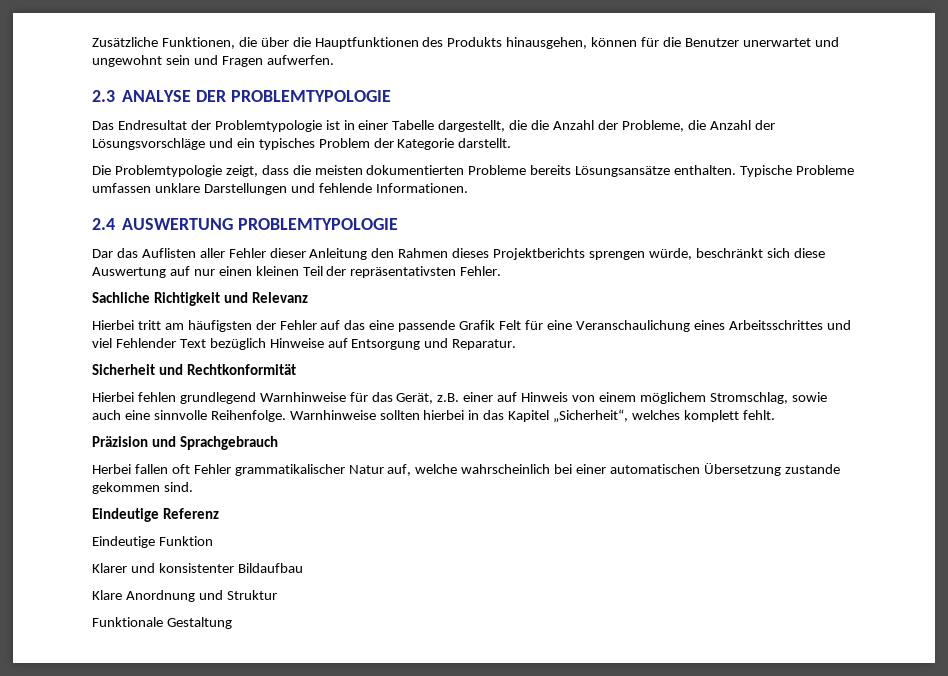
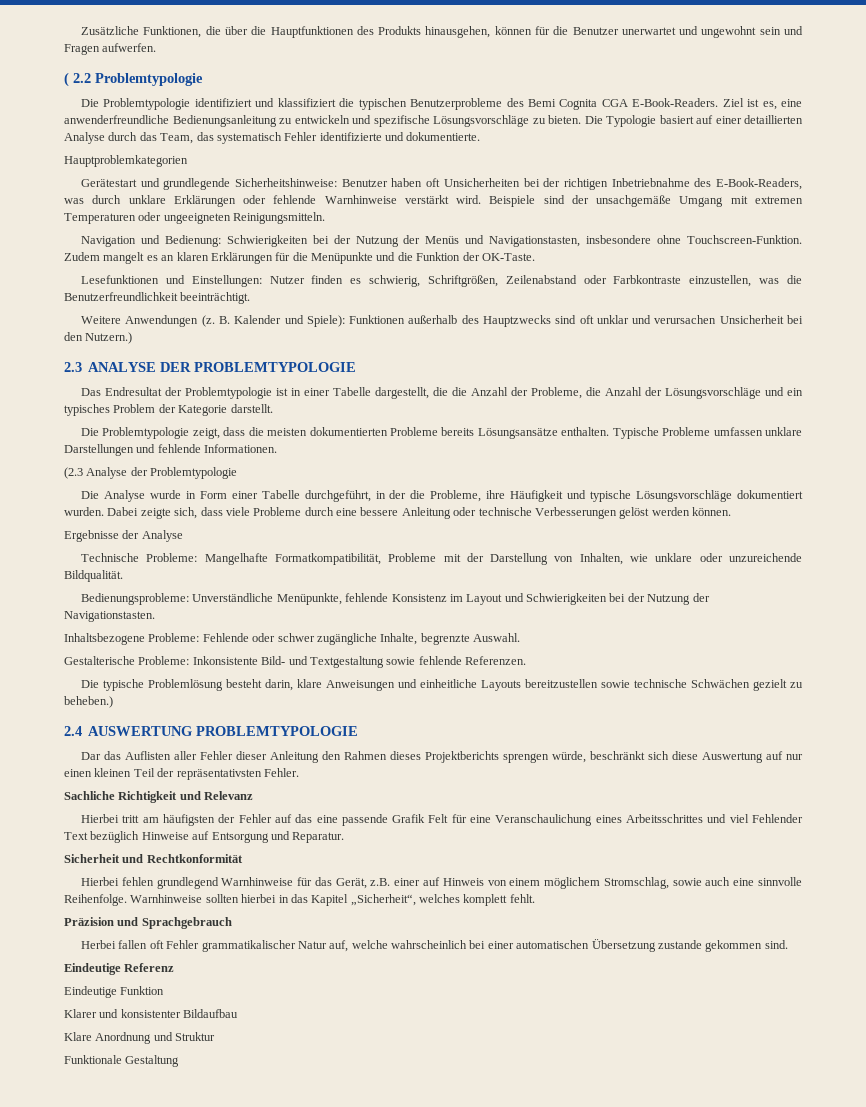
+ ( 2.2 Problemtypologie
+ Die Problemtypologie identifiziert und klassifiziert die typischen Benutzerprobleme des Bemi Cognita CGA E-Book-Readers. Ziel ist es, eine anwenderfreundliche Bedienungsanleitung zu entwickeln und spezifische Lösungsvorschläge zu bieten. Die Typologie basiert auf einer detaillierten Analyse durch das Team, das systematisch Fehler identifizierte und dokumentierte.
+ Hauptproblemkategorien
+ Gerätestart und grundlegende Sicherheitshinweise: Benutzer haben oft Unsicherheiten bei der richtigen Inbetriebnahme des E-Book-Readers, was durch unklare Erklärungen oder fehlende Warnhinweise verstärkt wird. Beispiele sind der unsachgemäße Umgang mit extremen Temperaturen oder ungeeigneten Reinigungsmitteln.
+ Navigation und Bedienung: Schwierigkeiten bei der Nutzung der Menüs und Navigationstasten, insbesondere ohne Touchscreen-Funktion. Zudem mangelt es an klaren Erklärungen für die Menüpunkte und die Funktion der OK-Taste.
+ Lesefunktionen und Einstellungen: Nutzer finden es schwierig, Schriftgrößen, Zeilenabstand oder Farbkontraste einzustellen, was die Benutzerfreundlichkeit beeinträchtigt.
+ Weitere Anwendungen (z. B. Kalender und Spiele): Funktionen außerhalb des Hauptzwecks sind oft unklar und verursachen Unsicherheit bei den Nutzern.)
+ (2.3 Analyse der Problemtypologie
+ Die Analyse wurde in Form einer Tabelle durchgeführt, in der die Probleme, ihre Häufigkeit und typische Lösungsvorschläge dokumentiert wurden. Dabei zeigte sich, dass viele Probleme durch eine bessere Anleitung oder technische Verbesserungen gelöst werden können.
+ Ergebnisse der Analyse
+ Technische Probleme: Mangelhafte Formatkompatibilität, Probleme mit der Darstellung von Inhalten, wie unklare oder unzureichende Bildqualität.
+ Bedienungsprobleme: Unverständliche Menüpunkte, fehlende Konsistenz im Layout und Schwierigkeiten bei der Nutzung der Navigationstasten.
+ Inhaltsbezogene Probleme: Fehlende oder schwer zugängliche Inhalte, begrenzte Auswahl.
+ Gestalterische Probleme: Inkonsistente Bild- und Textgestaltung sowie fehlende Referenzen.
+ Die typische Problemlösung besteht darin, klare Anweisungen und einheitliche Layouts bereitzustellen sowie technische Schwächen gezielt zu beheben.)

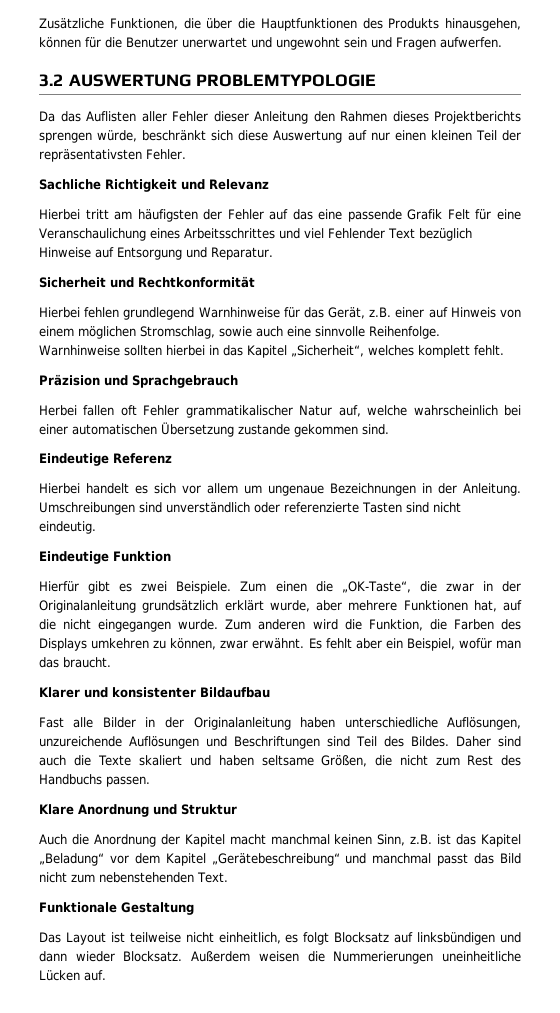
- ( 2.2 Problemtypologie
- Die Problemtypologie identifiziert und klassifiziert die typischen Benutzerprobleme des Bemi Cognita CGA E-Book-Readers. Ziel ist es, eine anwenderfreundliche Bedienungsanleitung zu entwickeln und spezifische Lösungsvorschläge zu bieten. Die Typologie basiert auf einer detaillierten Analyse durch das Team, das systematisch Fehler identifizierte und dokumentierte.
- Hauptproblemkategorien
- Gerätestart und grundlegende Sicherheitshinweise: Benutzer haben oft Unsicherheiten bei der richtigen Inbetriebnahme des E-Book-Readers, was durch unklare Erklärungen oder fehlende Warnhinweise verstärkt wird. Beispiele sind der unsachgemäße Umgang mit extremen Temperaturen oder ungeeigneten Reinigungsmitteln.
- Navigation und Bedienung: Schwierigkeiten bei der Nutzung der Menüs und Navigationstasten, insbesondere ohne Touchscreen-Funktion. Zudem mangelt es an klaren Erklärungen für die Menüpunkte und die Funktion der OK-Taste.
- Lesefunktionen und Einstellungen: Nutzer finden es schwierig, Schriftgrößen, Zeilenabstand oder Farbkontraste einzustellen, was die Benutzerfreundlichkeit beeinträchtigt.
- Weitere Anwendungen (z. B. Kalender und Spiele): Funktionen außerhalb des Hauptzwecks sind oft unklar und verursachen Unsicherheit bei den Nutzern.)
- 2.3 ANALYSE DER PROBLEMTYPOLOGIE
- Das Endresultat der Problemtypologie ist in einer Tabelle dargestellt, die die Anzahl der Probleme, die Anzahl der Lösungsvorschläge und ein typisches Problem der Kategorie darstellt.
- Die Problemtypologie zeigt, dass die meisten dokumentierten Probleme bereits Lösungsansätze enthalten. Typische Probleme umfassen unklare Darstellungen und fehlende Informationen.
- (2.3 Analyse der Problemtypologie
- Die Analyse wurde in Form einer Tabelle durchgeführt, in der die Probleme, ihre Häufigkeit und typische Lösungsvorschläge dokumentiert wurden. Dabei zeigte sich, dass viele Probleme durch eine bessere Anleitung oder technische Verbesserungen gelöst werden können.
- Ergebnisse der Analyse
- Technische Probleme: Mangelhafte Formatkompatibilität, Probleme mit der Darstellung von Inhalten, wie unklare oder unzureichende Bildqualität.
- Bedienungsprobleme: Unverständliche Menüpunkte, fehlende Konsistenz im Layout und Schwierigkeiten bei der Nutzung der Navigationstasten.
- Inhaltsbezogene Probleme: Fehlende oder schwer zugängliche Inhalte, begrenzte Auswahl.
- Gestalterische Probleme: Inkonsistente Bild- und Textgestaltung sowie fehlende Referenzen.
- Die typische Problemlösung besteht darin, klare Anweisungen und einheitliche Layouts bereitzustellen sowie technische Schwächen gezielt zu beheben.)
- 2.4 AUSWERTUNG PROBLEMTYPOLOGIE
+ 3.2 AUSWERTUNG PROBLEMTYPOLOGIE
- Dar das Auflisten aller Fehler dieser Anleitung den Rahmen dieses Projektberichts sprengen würde, beschränkt sich diese Auswertung auf nur einen kleinen Teil der repräsentativsten Fehler.
+ Da das Auflisten aller Fehler dieser Anleitung den Rahmen dieses Projektberichts sprengen würde, beschränkt sich diese Auswertung auf nur einen kleinen Teil der repräsentativsten Fehler.
- Hierbei fehlen grundlegend Warnhinweise für das Gerät, z.B. einer auf Hinweis von einem möglichem Stromschlag, sowie auch eine sinnvolle Reihenfolge.
+ Hierbei fehlen grundlegend Warnhinweise für das Gerät, z.B. einer auf Hinweis von einem möglichen Stromschlag, sowie auch eine sinnvolle Reihenfolge.
+ Hierbei handelt es sich vor allem um ungenaue Bezeichnungen in der Anleitung. Umschreibungen sind unverständlich oder referenzierte Tasten sind nicht eindeutig.
  Eindeutige Funktion
+ Hierfür gibt es zwei Beispiele. Zum einen die „OK-Taste“, die zwar in der Originalanleitung grundsätzlich erklärt wurde, aber mehrere Funktionen hat, auf die nicht eingegangen wurde. Zum anderen wird die Funktion, die Farben des Displays umkehren zu können, zwar erwähnt. Es fehlt aber ein Beispiel, wofür man das braucht.
  Klarer und konsistenter Bildaufbau
+ Fast alle Bilder in der Originalanleitung haben unterschiedliche Auflösungen, unzureichende Auflösungen und Beschriftungen sind Teil des Bildes. Daher sind auch die Texte skaliert und haben seltsame Größen, die nicht zum Rest des Handbuchs passen.
  Klare Anordnung und Struktur
+ Auch die Anordnung der Kapitel macht manchmal keinen Sinn, z.B. ist das Kapitel „Beladung“ vor dem Kapitel „Gerätebeschreibung“ und manchmal passt das Bild nicht zum nebenstehenden Text.
  Funktionale Gestaltung
+ Das Layout ist teilweise nicht einheitlich, es folgt Blocksatz auf linksbündigen und dann wieder Blocksatz. Außerdem weisen die Nummerierungen uneinheitliche Lücken auf.

